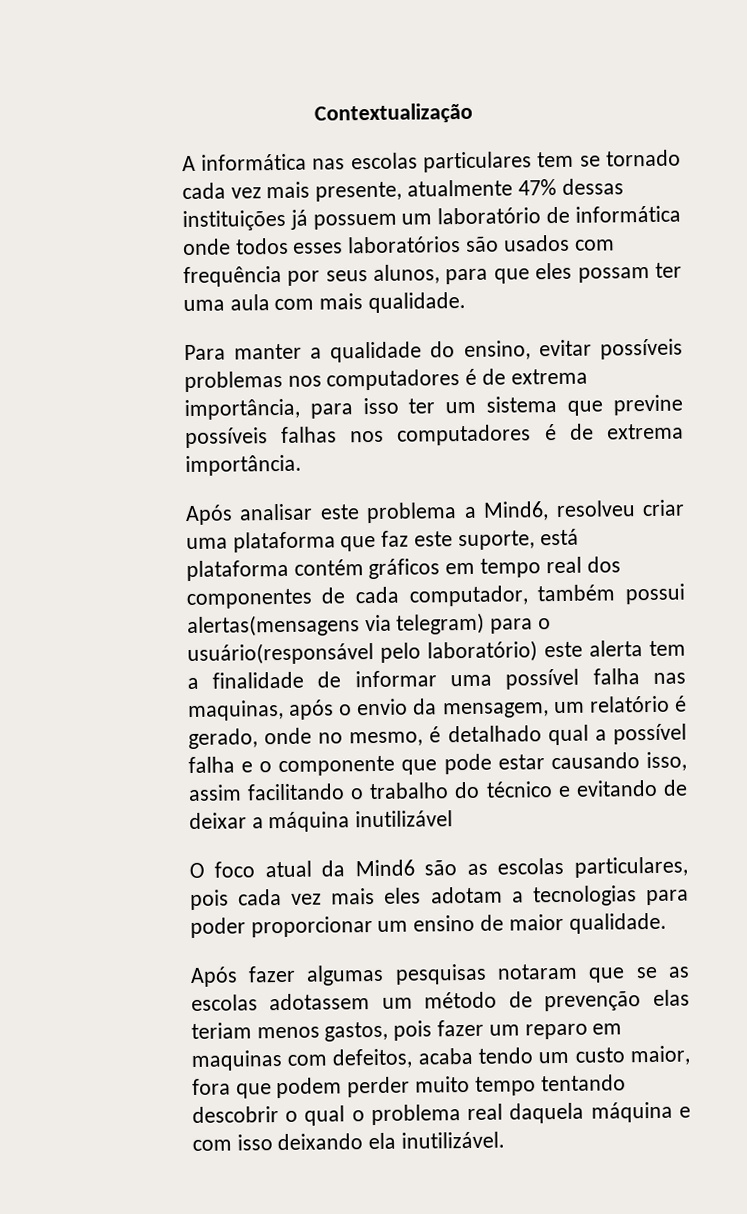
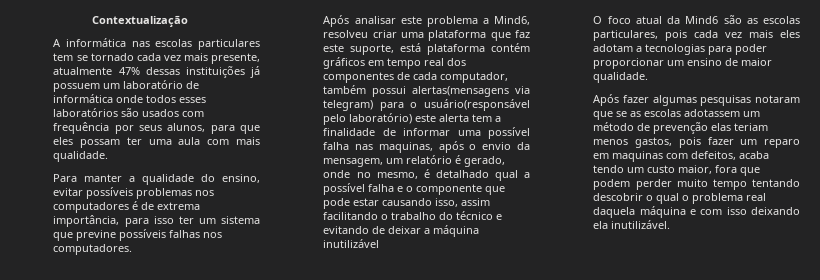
- Para manter a qualidade do ensino, evitar possíveis problemas nos computadores é de extrema importância, para isso ter um sistema que previne possíveis falhas nos computadores é de extrema importância.
+ Para manter a qualidade do ensino, evitar possíveis problemas nos computadores é de extrema importância, para isso ter um sistema que previne possíveis falhas nos computadores.

